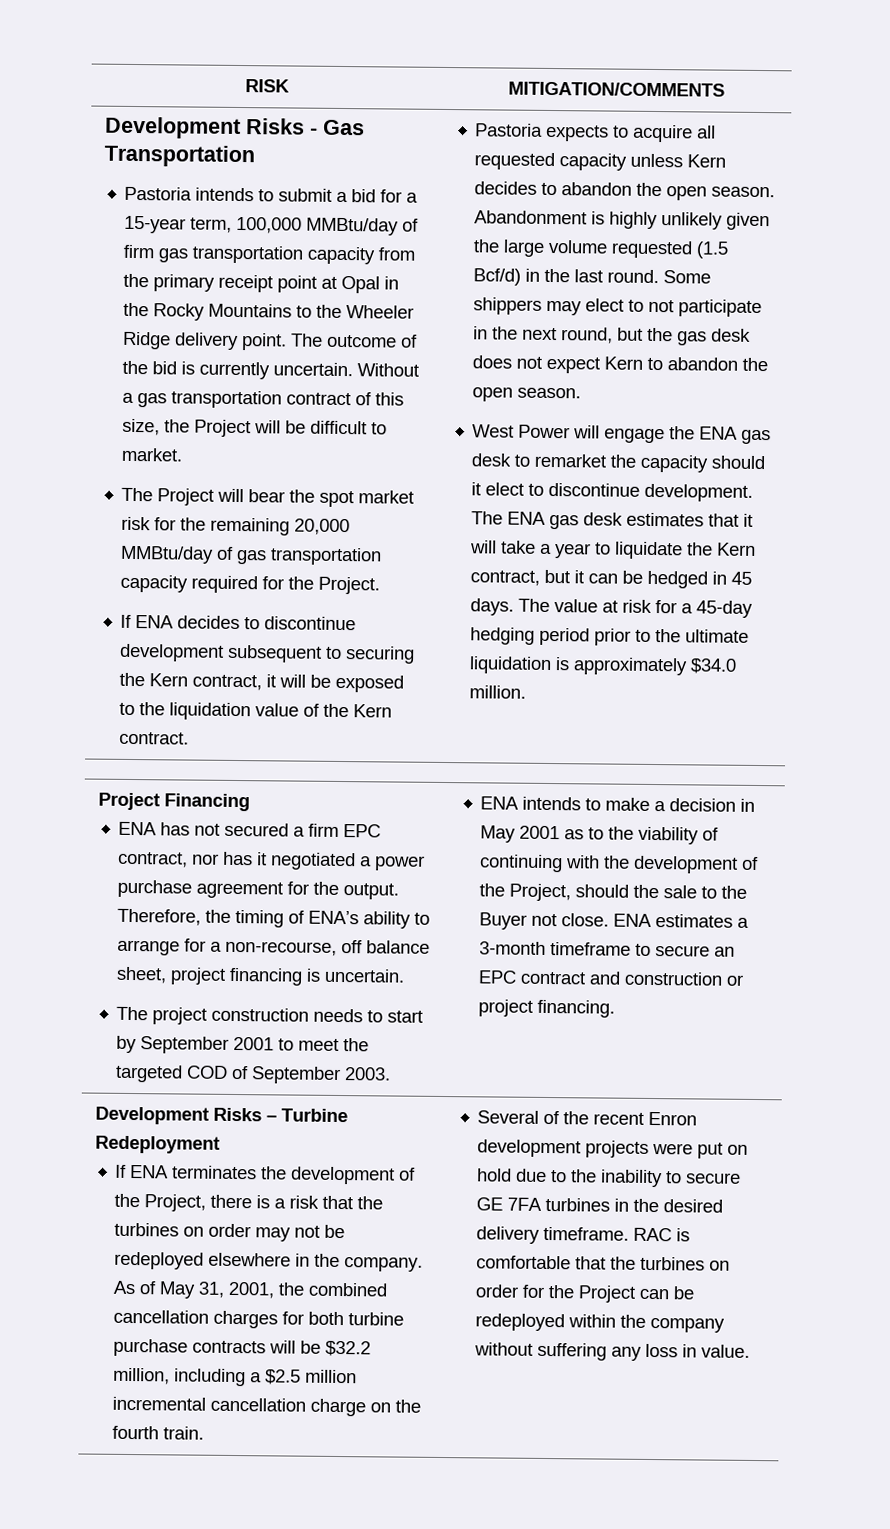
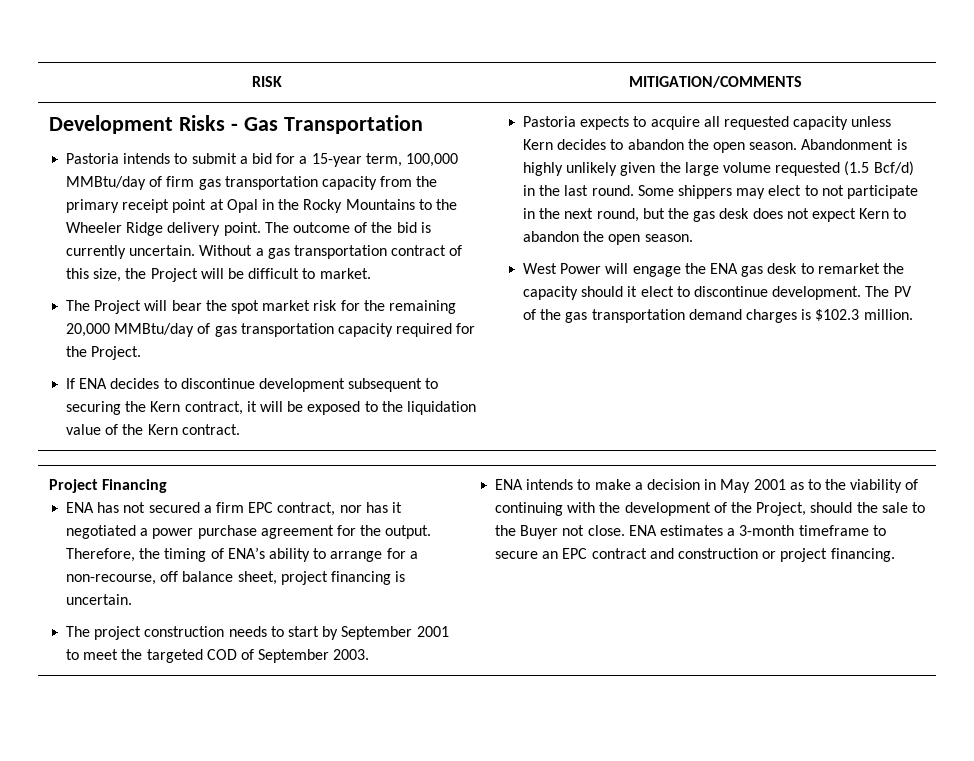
- The ENA gas desk estimates that it will take a year to liquidate the Kern contract, but it can be hedged in 45 days. The value at risk for a 45-day hedging period prior to the ultimate liquidation is approximately $34.0 million.
+ The PV of the gas transportation demand charges is $102.3 million.
- Development Risks – Turbine Redeployment
- If ENA terminates the development of the Project, there is a risk that the turbines on order may not be redeployed elsewhere in the company. As of May 31, 2001, the combined cancellation charges for both turbine purchase contracts will be $32.2 million, including a $2.5 million incremental cancellation charge on the fourth train. | Several of the recent Enron development projects were put on hold due to the inability to secure GE 7FA turbines in the desired delivery timeframe. RAC is comfortable that the turbines on order for the Project can be redeployed within the company without suffering any loss in value.

